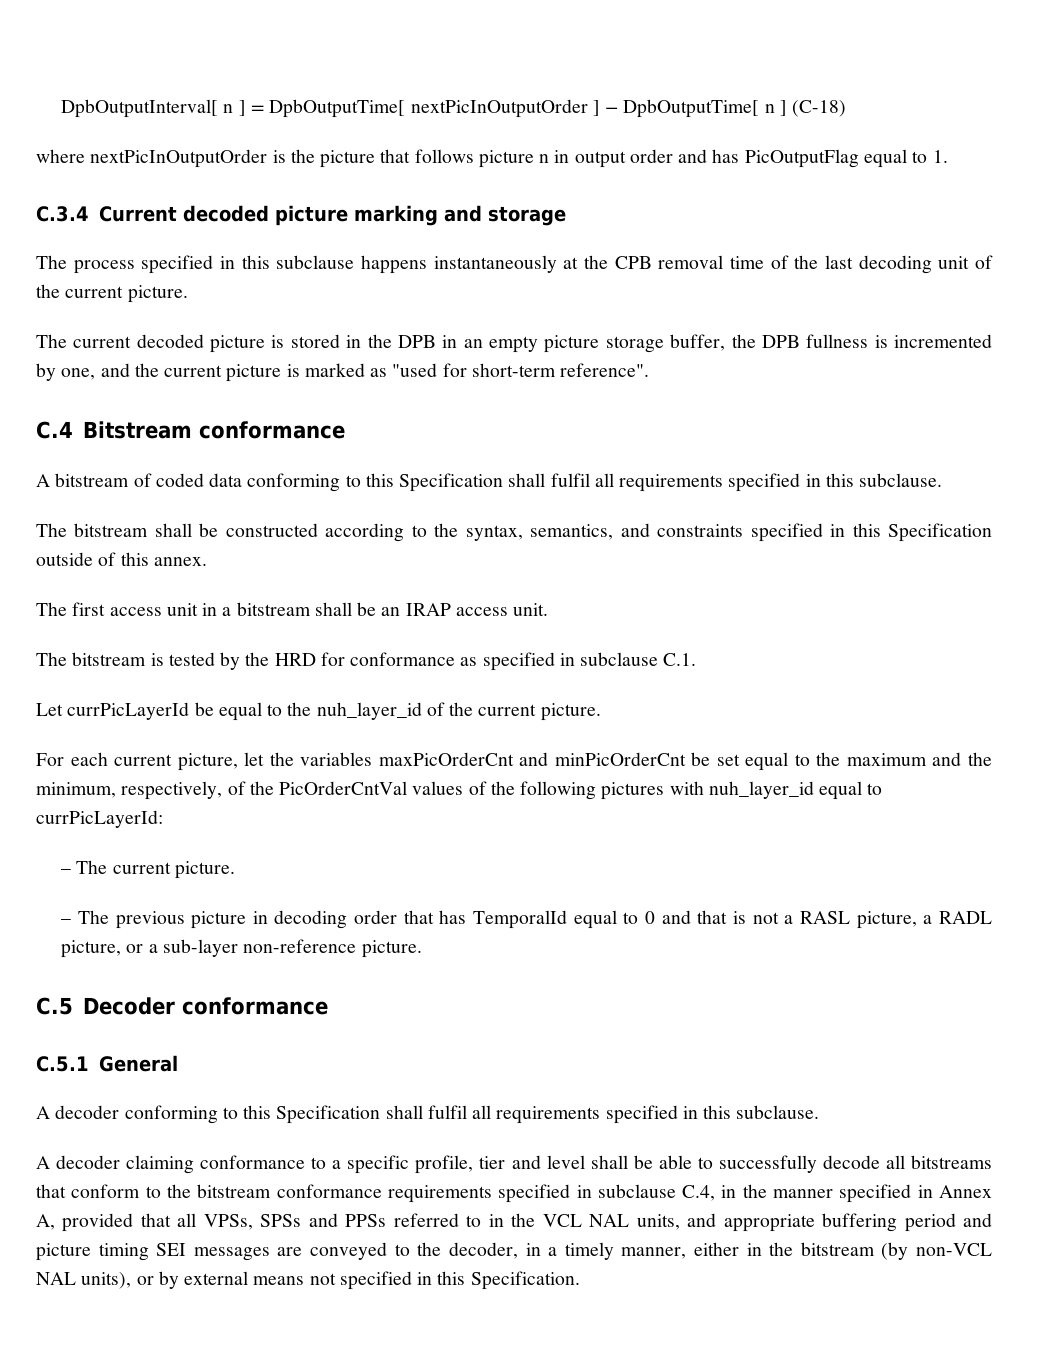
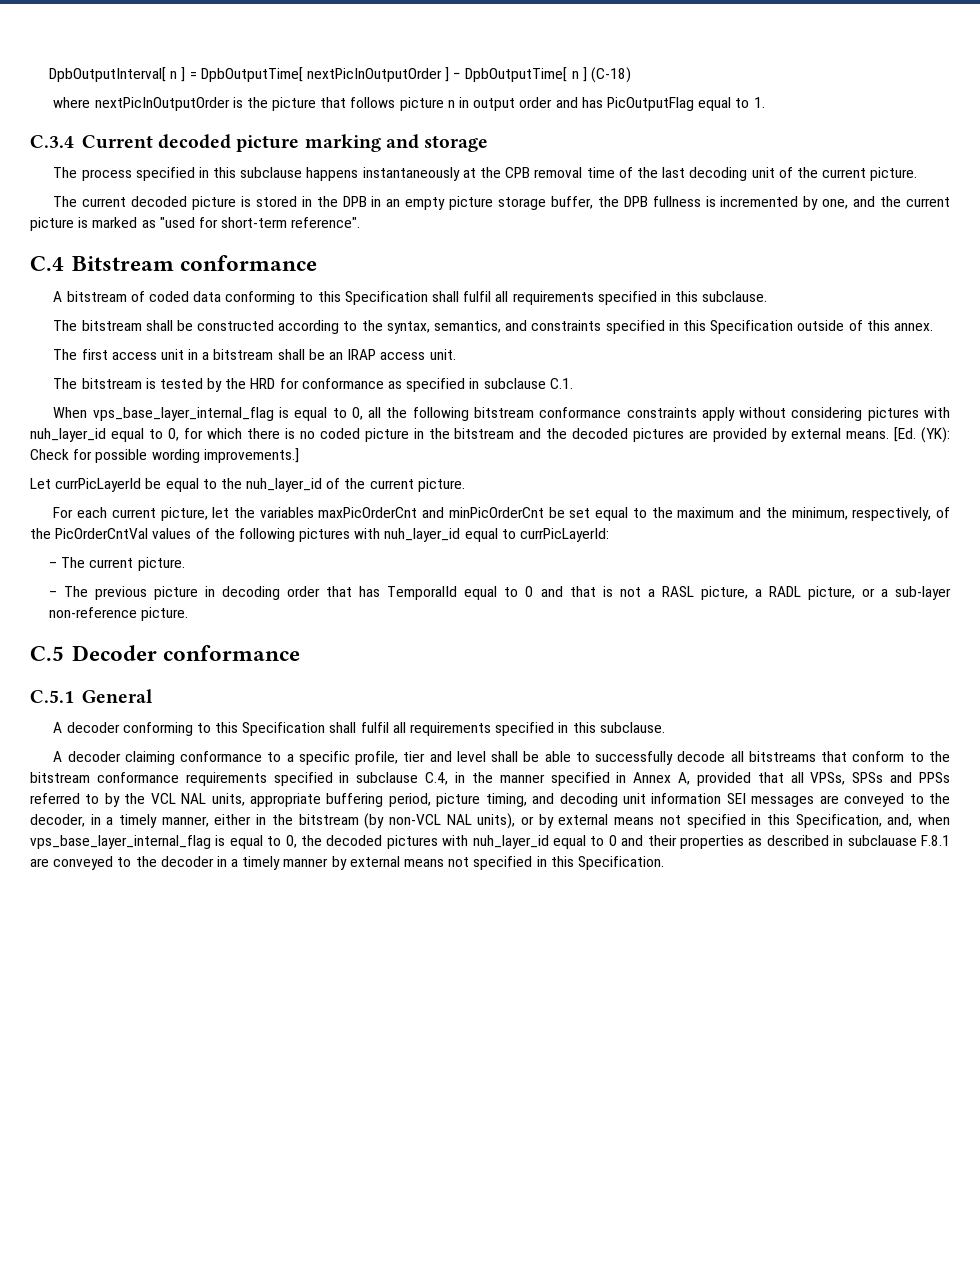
+ When vps_base_layer_internal_flag is equal to 0, all the following bitstream conformance constraints apply without considering pictures with nuh_layer_id equal to 0, for which there is no coded picture in the bitstream and the decoded pictures are provided by external means. [Ed. (YK): Check for possible wording improvements.]
- A decoder claiming conformance to a specific profile, tier and level shall be able to successfully decode all bitstreams that conform to the bitstream conformance requirements specified in subclause C.4, in the manner specified in Annex A, provided that all VPSs, SPSs and PPSs referred to in the VCL NAL units, and appropriate buffering period and picture timing SEI messages are conveyed to the decoder, in a timely manner, either in the bitstream (by non-VCL NAL units), or by external means not specified in this Specification.
+ A decoder claiming conformance to a specific profile, tier and level shall be able to successfully decode all bitstreams that conform to the bitstream conformance requirements specified in subclause C.4, in the manner specified in Annex A, provided that all VPSs, SPSs and PPSs referred to by the VCL NAL units, appropriate buffering period, picture timing, and decoding unit information SEI messages are conveyed to the decoder, in a timely manner, either in the bitstream (by non-VCL NAL units), or by external means not specified in this Specification, and, when vps_base_layer_internal_flag is equal to 0, the decoded pictures with nuh_layer_id equal to 0 and their properties as described in subclauase F.8.1 are conveyed to the decoder in a timely manner by external means not specified in this Specification.

